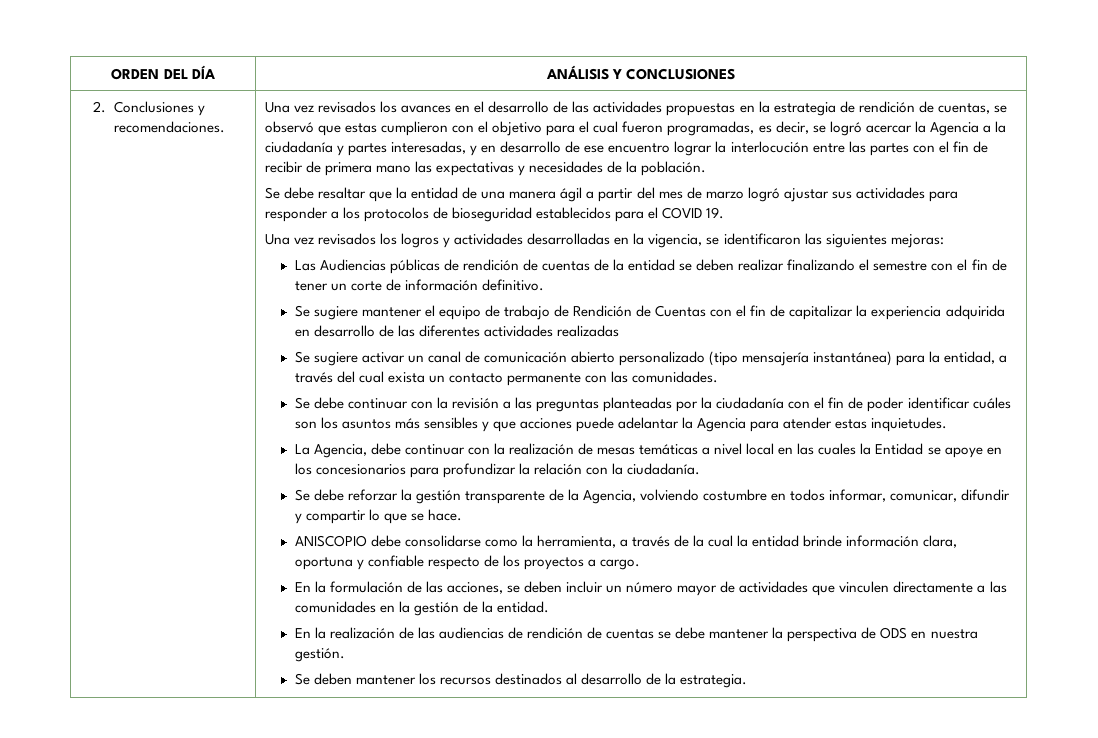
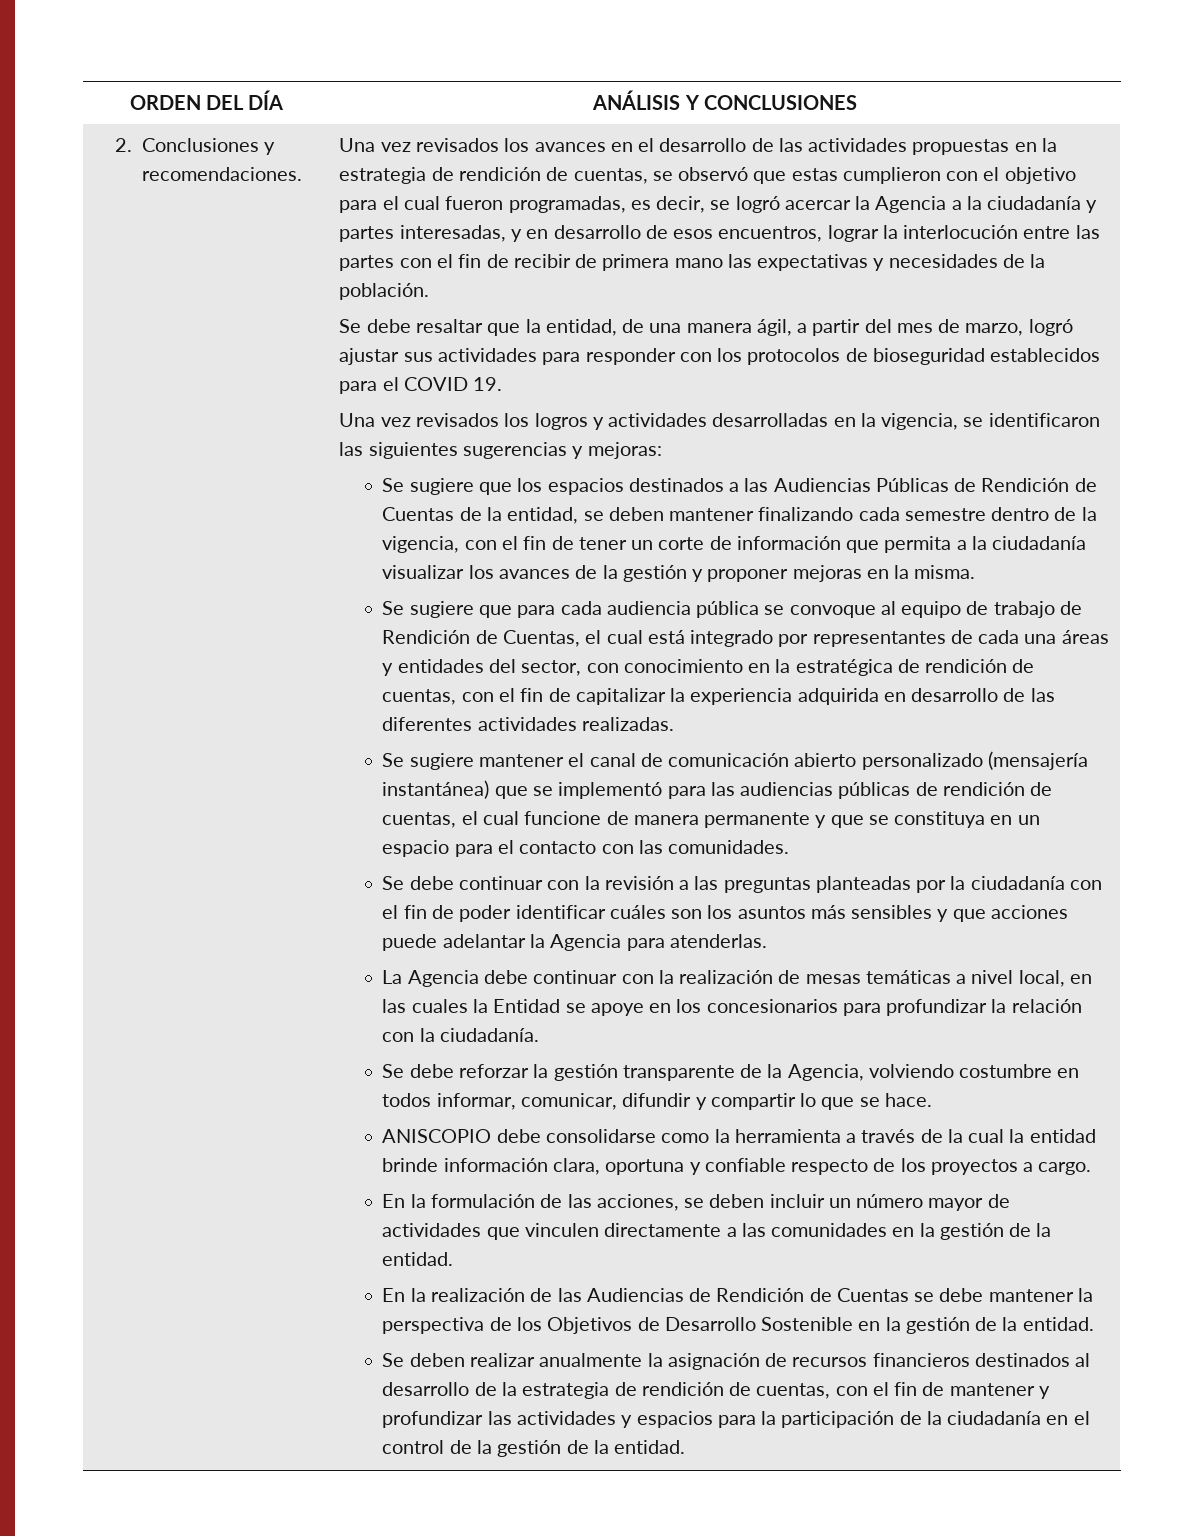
- Una vez revisados los avances en el desarrollo de las actividades propuestas en la estrategia de rendición de cuentas, se observó que estas cumplieron con el objetivo para el cual fueron programadas, es decir, se logró acercar la Agencia a la ciudadanía y partes interesadas, y en desarrollo de ese encuentro lograr la interlocución entre las partes con el fin de recibir de primera mano las expectativas y necesidades de la población.
+ Una vez revisados los avances en el desarrollo de las actividades propuestas en la estrategia de rendición de cuentas, se observó que estas cumplieron con el objetivo para el cual fueron programadas, es decir, se logró acercar la Agencia a la ciudadanía y partes interesadas, y en desarrollo de esos encuentros, lograr la interlocución entre las partes con el fin de recibir de primera mano las expectativas y necesidades de la población.
- Se debe resaltar que la entidad de una manera ágil a partir del mes de marzo logró ajustar sus actividades para responder a los protocolos de bioseguridad establecidos para el COVID 19.
+ Se debe resaltar que la entidad, de una manera ágil, a partir del mes de marzo, logró ajustar sus actividades para responder con los protocolos de bioseguridad establecidos para el COVID 19.
- Una vez revisados los logros y actividades desarrolladas en la vigencia, se identificaron las siguientes mejoras:
+ Una vez revisados los logros y actividades desarrolladas en la vigencia, se identificaron las siguientes sugerencias y mejoras:
- Las Audiencias públicas de rendición de cuentas de la entidad se deben realizar finalizando el semestre con el fin de tener un corte de información definitivo.
- Se sugiere mantener el equipo de trabajo de Rendición de Cuentas con el fin de capitalizar la experiencia adquirida en desarrollo de las diferentes actividades realizadas
- Se sugiere activar un canal de comunicación abierto personalizado (tipo mensajería instantánea) para la entidad, a través del cual exista un contacto permanente con las comunidades.
+ Se sugiere que los espacios destinados a las Audiencias Públicas de Rendición de Cuentas de la entidad, se deben mantener finalizando cada semestre dentro de la vigencia, con el fin de tener un corte de información que permita a la ciudadanía visualizar los avances de la gestión y proponer mejoras en la misma.
+ Se sugiere que para cada audiencia pública se convoque al equipo de trabajo de Rendición de Cuentas, el cual está integrado por representantes de cada una áreas y entidades del sector, con conocimiento en la estratégica de rendición de cuentas, con el fin de capitalizar la experiencia adquirida en desarrollo de las diferentes actividades realizadas.
+ Se sugiere mantener el canal de comunicación abierto personalizado (mensajería instantánea) que se implementó para las audiencias públicas de rendición de cuentas, el cual funcione de manera permanente y que se constituya en un espacio para el contacto con las comunidades.
- Se debe continuar con la revisión a las preguntas planteadas por la ciudadanía con el fin de poder identificar cuáles son los asuntos más sensibles y que acciones puede adelantar la Agencia para atender estas inquietudes.
+ Se debe continuar con la revisión a las preguntas planteadas por la ciudadanía con el fin de poder identificar cuáles son los asuntos más sensibles y que acciones puede adelantar la Agencia para atenderlas.
- La Agencia, debe continuar con la realización de mesas temáticas a nivel local en las cuales la Entidad se apoye en los concesionarios para profundizar la relación con la ciudadanía.
+ La Agencia debe continuar con la realización de mesas temáticas a nivel local, en las cuales la Entidad se apoye en los concesionarios para profundizar la relación con la ciudadanía.
- ANISCOPIO debe consolidarse como la herramienta, a través de la cual la entidad brinde información clara, oportuna y confiable respecto de los proyectos a cargo.
+ ANISCOPIO debe consolidarse como la herramienta a través de la cual la entidad brinde información clara, oportuna y confiable respecto de los proyectos a cargo.
- En la realización de las audiencias de rendición de cuentas se debe mantener la perspectiva de ODS en nuestra gestión.
- Se deben mantener los recursos destinados al desarrollo de la estrategia.
+ En la realización de las Audiencias de Rendición de Cuentas se debe mantener la perspectiva de los Objetivos de Desarrollo Sostenible en la gestión de la entidad.
+ Se deben realizar anualmente la asignación de recursos financieros destinados al desarrollo de la estrategia de rendición de cuentas, con el fin de mantener y profundizar las actividades y espacios para la participación de la ciudadanía en el control de la gestión de la entidad.

